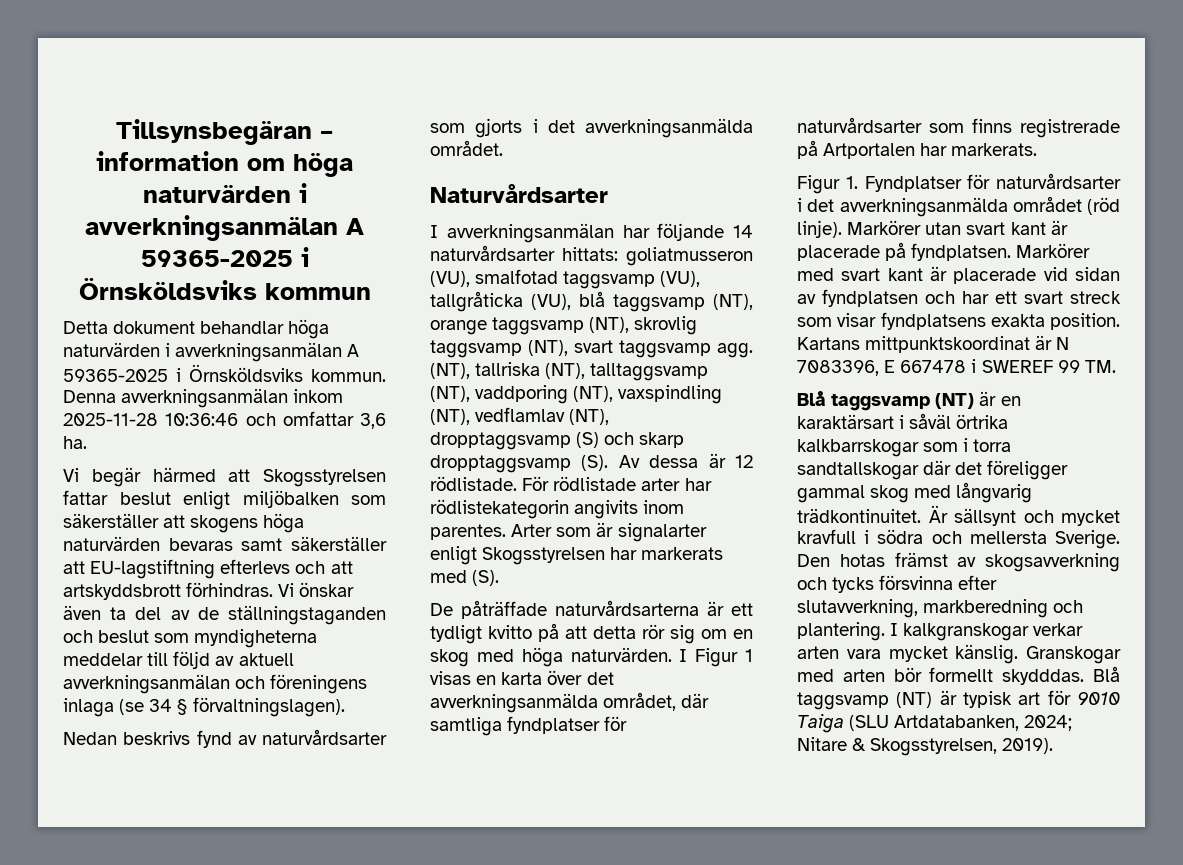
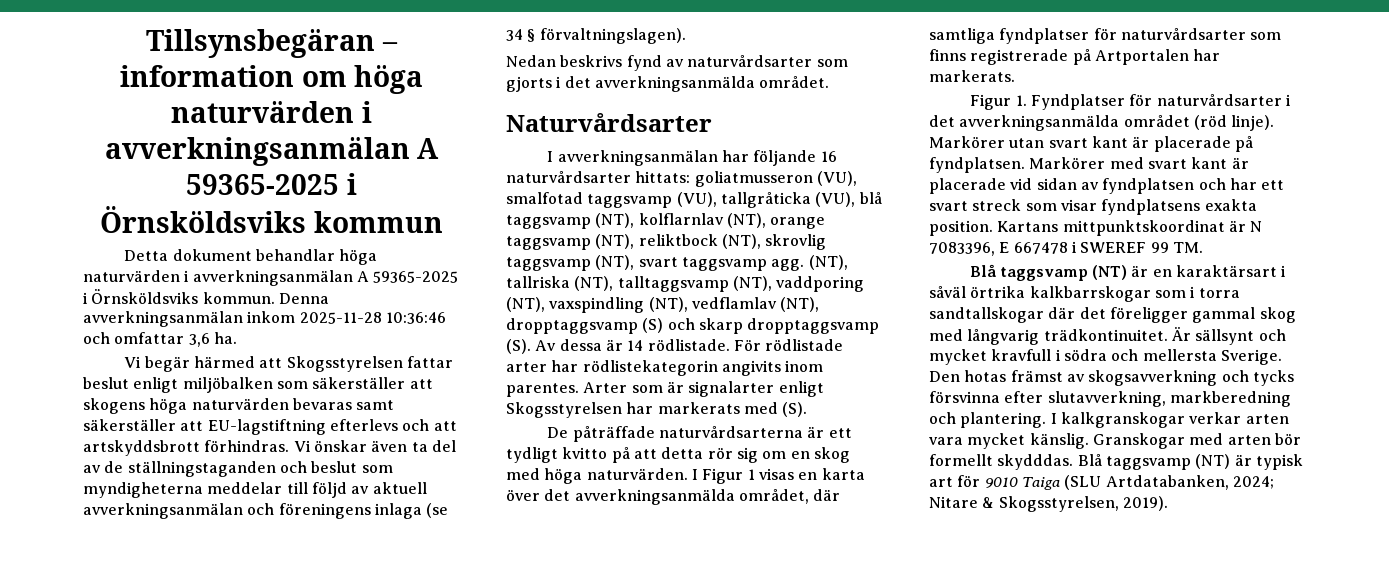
- I avverkningsanmälan har följande 14 naturvårdsarter hittats: goliatmusseron (VU), smalfotad taggsvamp (VU), tallgråticka (VU), blå taggsvamp (NT), orange taggsvamp (NT), skrovlig taggsvamp (NT), svart taggsvamp agg.
+ I avverkningsanmälan har följande 16 naturvårdsarter hittats: goliatmusseron (VU), smalfotad taggsvamp (VU), tallgråticka (VU), blå taggsvamp (NT), kolflarnlav (NT), orange taggsvamp (NT), reliktbock (NT), skrovlig taggsvamp (NT), svart taggsvamp agg.
- (NT), tallriska (NT), talltaggsvamp (NT), vaddporing (NT), vaxspindling (NT), vedflamlav (NT), dropptaggsvamp (S) och skarp dropptaggsvamp (S). Av dessa är 12 rödlistade.
+ (NT), tallriska (NT), talltaggsvamp (NT), vaddporing (NT), vaxspindling (NT), vedflamlav (NT), dropptaggsvamp (S) och skarp dropptaggsvamp (S). Av dessa är 14 rödlistade.

